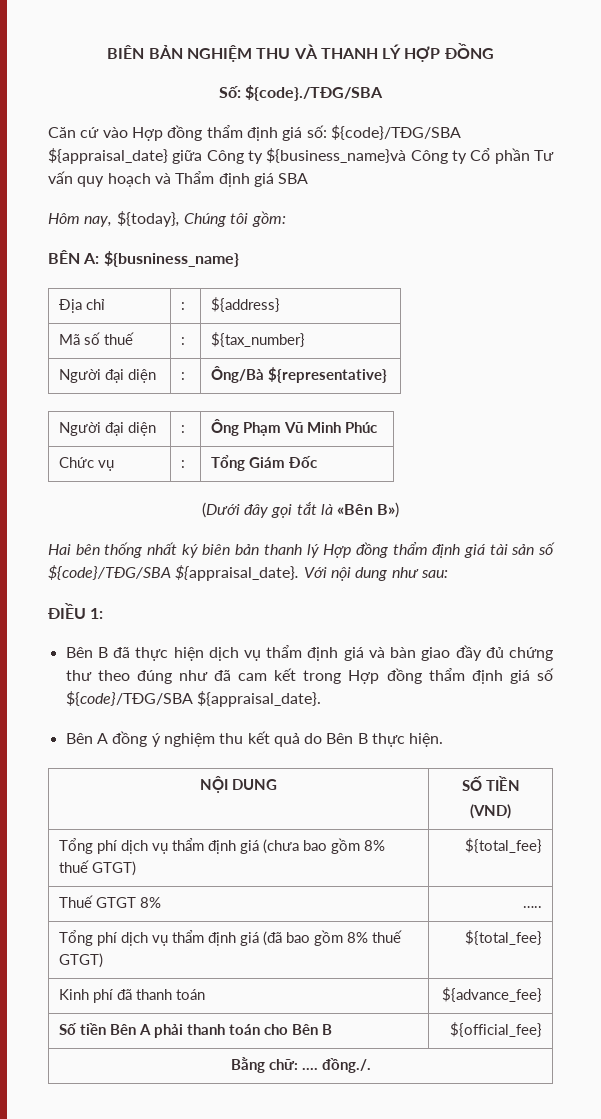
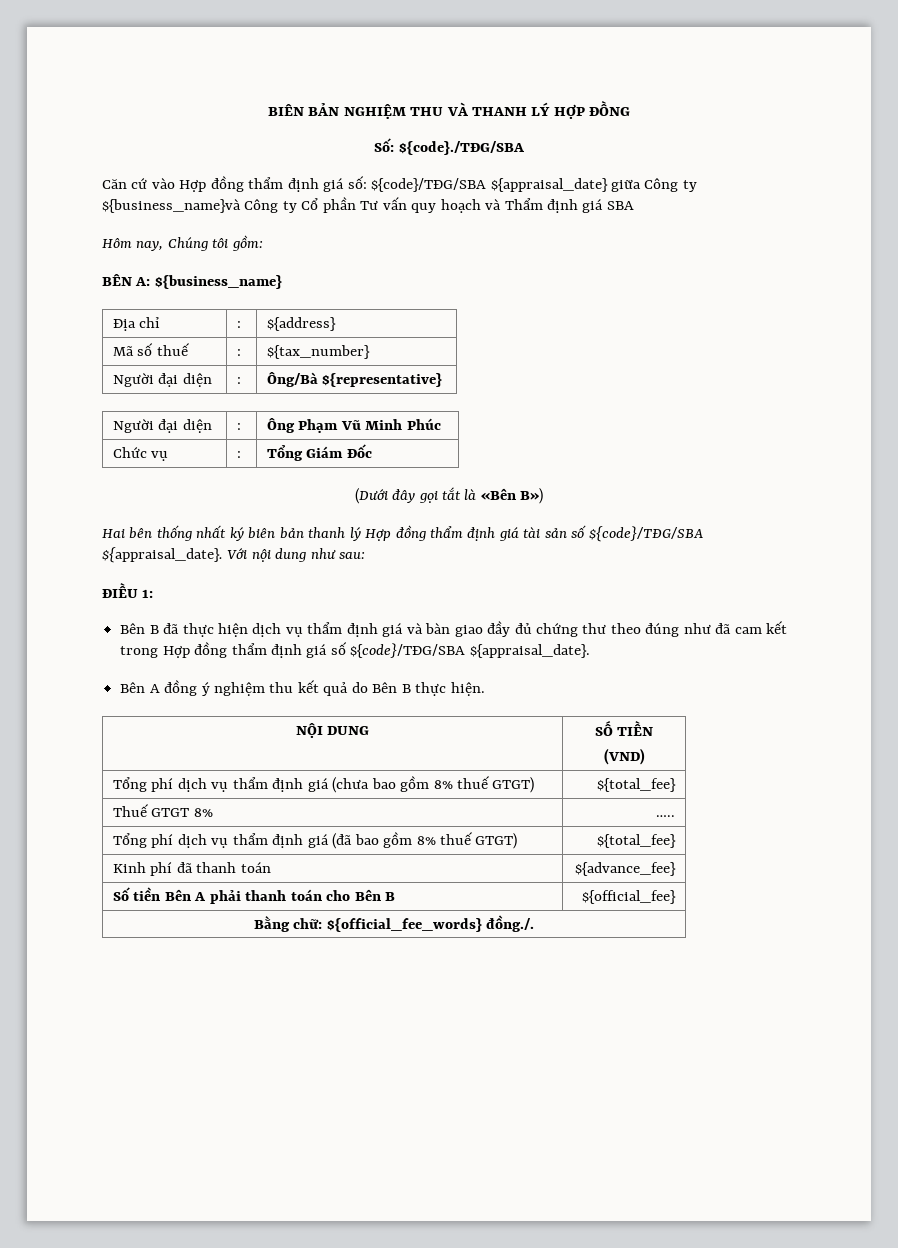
- Hôm nay, ${today}, Chúng tôi gồm:
+ Hôm nay, Chúng tôi gồm:
- BÊN A: ${busniness_name}
+ BÊN A: ${business_name}
- Bằng chữ: …. đồng./.
+ Bằng chữ: ${official_fee_words} đồng./.

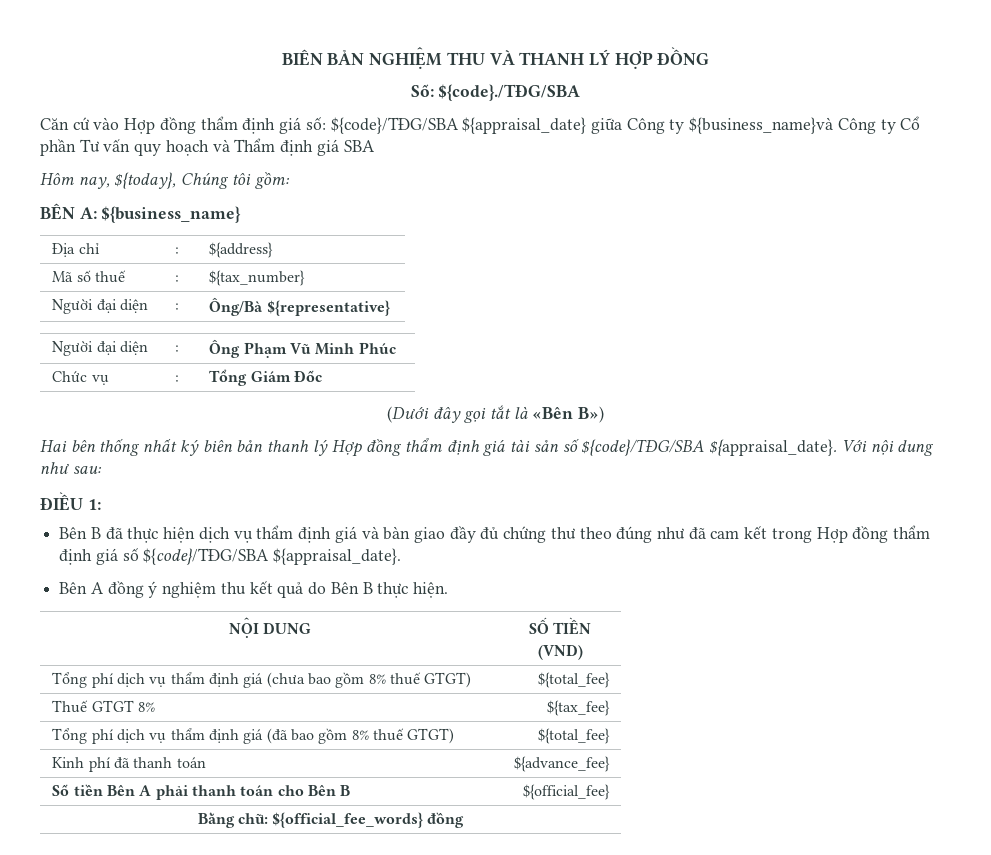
- Hôm nay, Chúng tôi gồm:
+ Hôm nay, ${today}, Chúng tôi gồm:
- Thuế GTGT 8% | …..
+ Thuế GTGT 8% | ${tax_fee}
- Bằng chữ: ${official_fee_words} đồng./.
+ Bằng chữ: ${official_fee_words} đồng

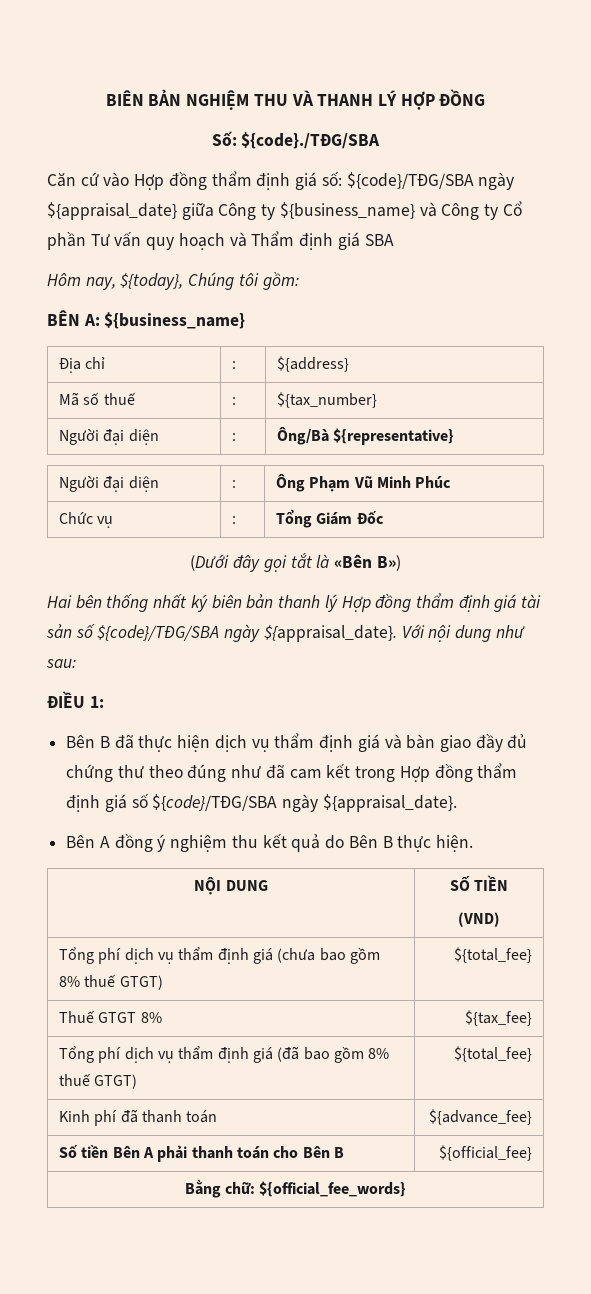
- Căn cứ vào Hợp đồng thẩm định giá số: ${code}/TĐG/SBA ${appraisal_date} giữa Công ty ${business_name}và Công ty Cổ phần Tư vấn quy hoạch và Thẩm định giá SBA
+ Căn cứ vào Hợp đồng thẩm định giá số: ${code}/TĐG/SBA ngày ${appraisal_date} giữa Công ty ${business_name} và Công ty Cổ phần Tư vấn quy hoạch và Thẩm định giá SBA
- Hai bên thống nhất ký biên bản thanh lý Hợp đồng thẩm định giá tài sản số ${code}/TĐG/SBA ${appraisal_date}.
+ Hai bên thống nhất ký biên bản thanh lý Hợp đồng thẩm định giá tài sản số ${code}/TĐG/SBA ngày ${appraisal_date}.
- Bên B đã thực hiện dịch vụ thẩm định giá và bàn giao đầy đủ chứng thư theo đúng như đã cam kết trong Hợp đồng thẩm định giá số ${code}/TĐG/SBA ${appraisal_date}.
+ Bên B đã thực hiện dịch vụ thẩm định giá và bàn giao đầy đủ chứng thư theo đúng như đã cam kết trong Hợp đồng thẩm định giá số ${code}/TĐG/SBA ngày ${appraisal_date}.
- Bằng chữ: ${official_fee_words} đồng
+ Bằng chữ: ${official_fee_words}

